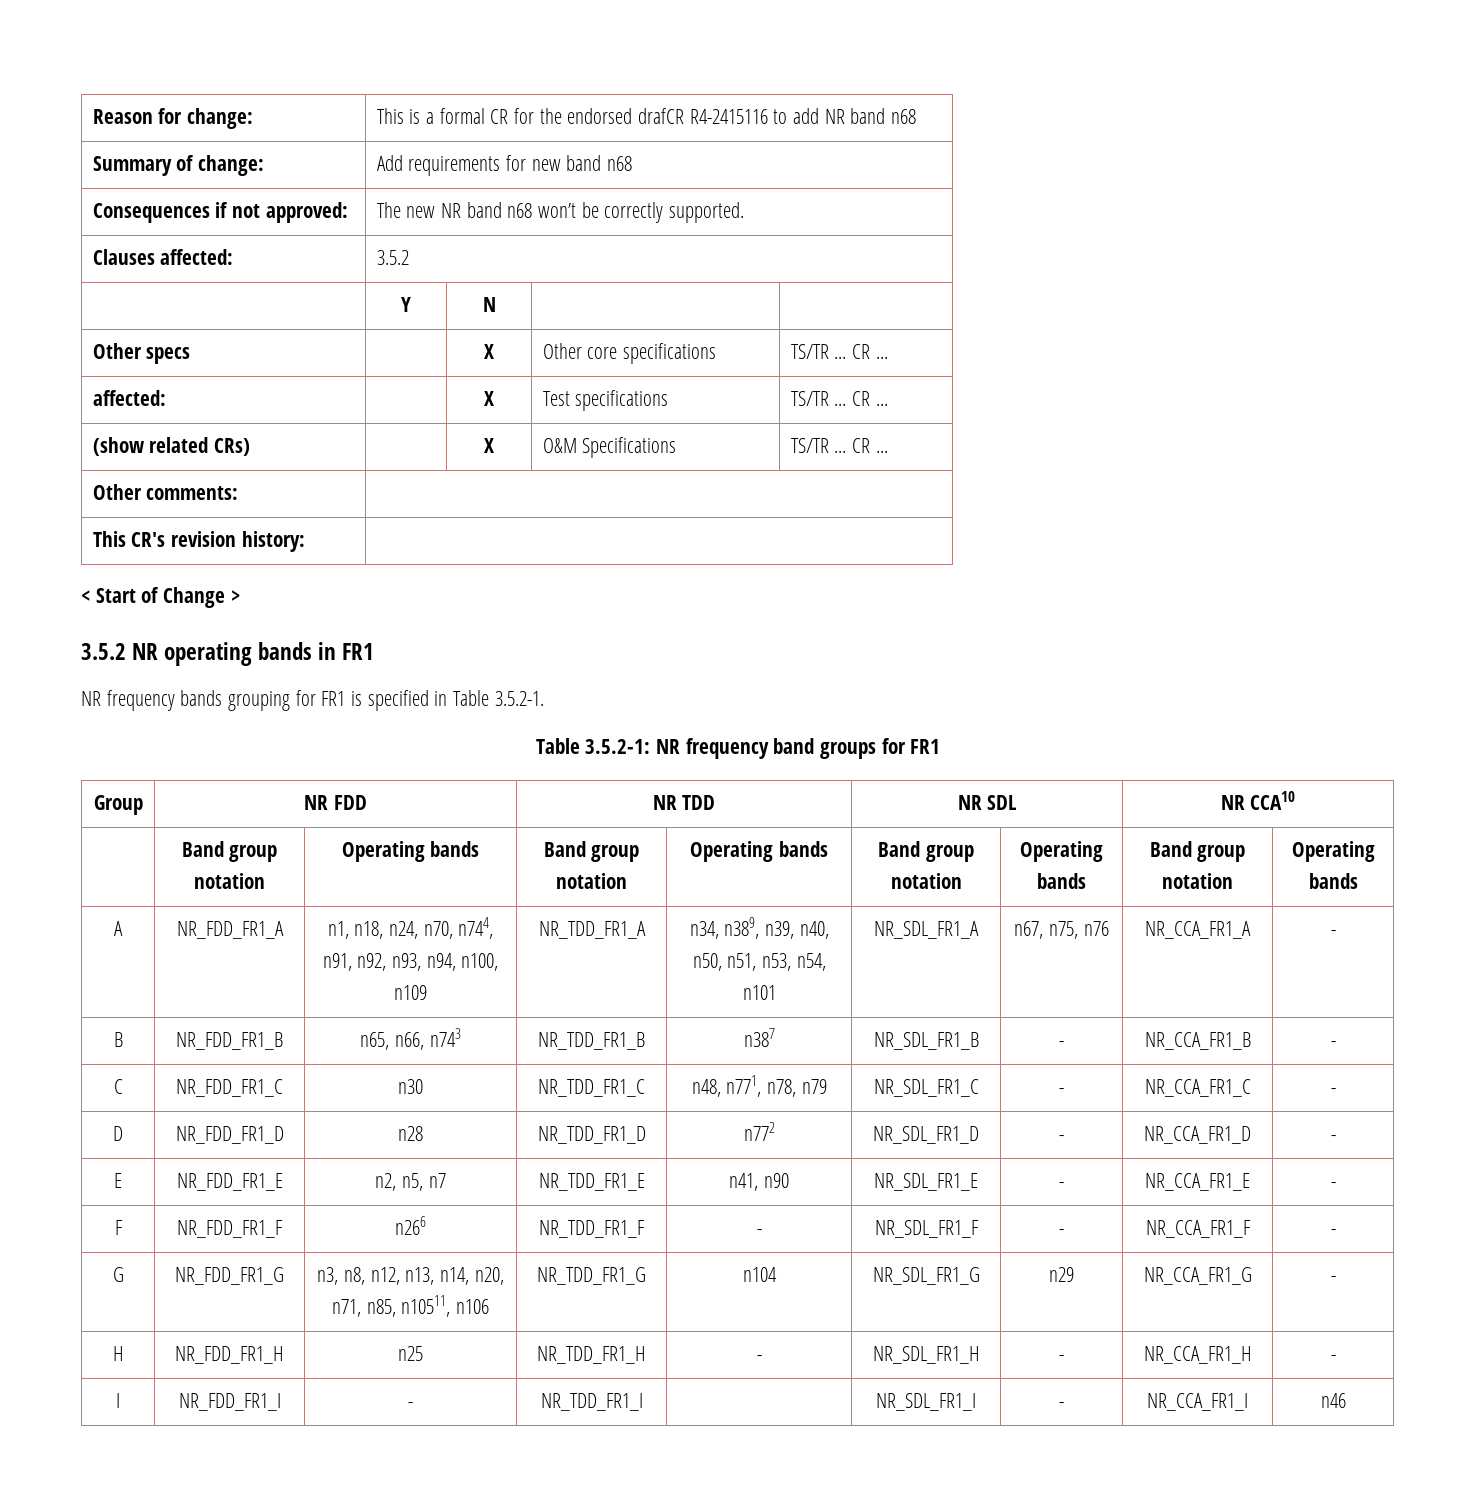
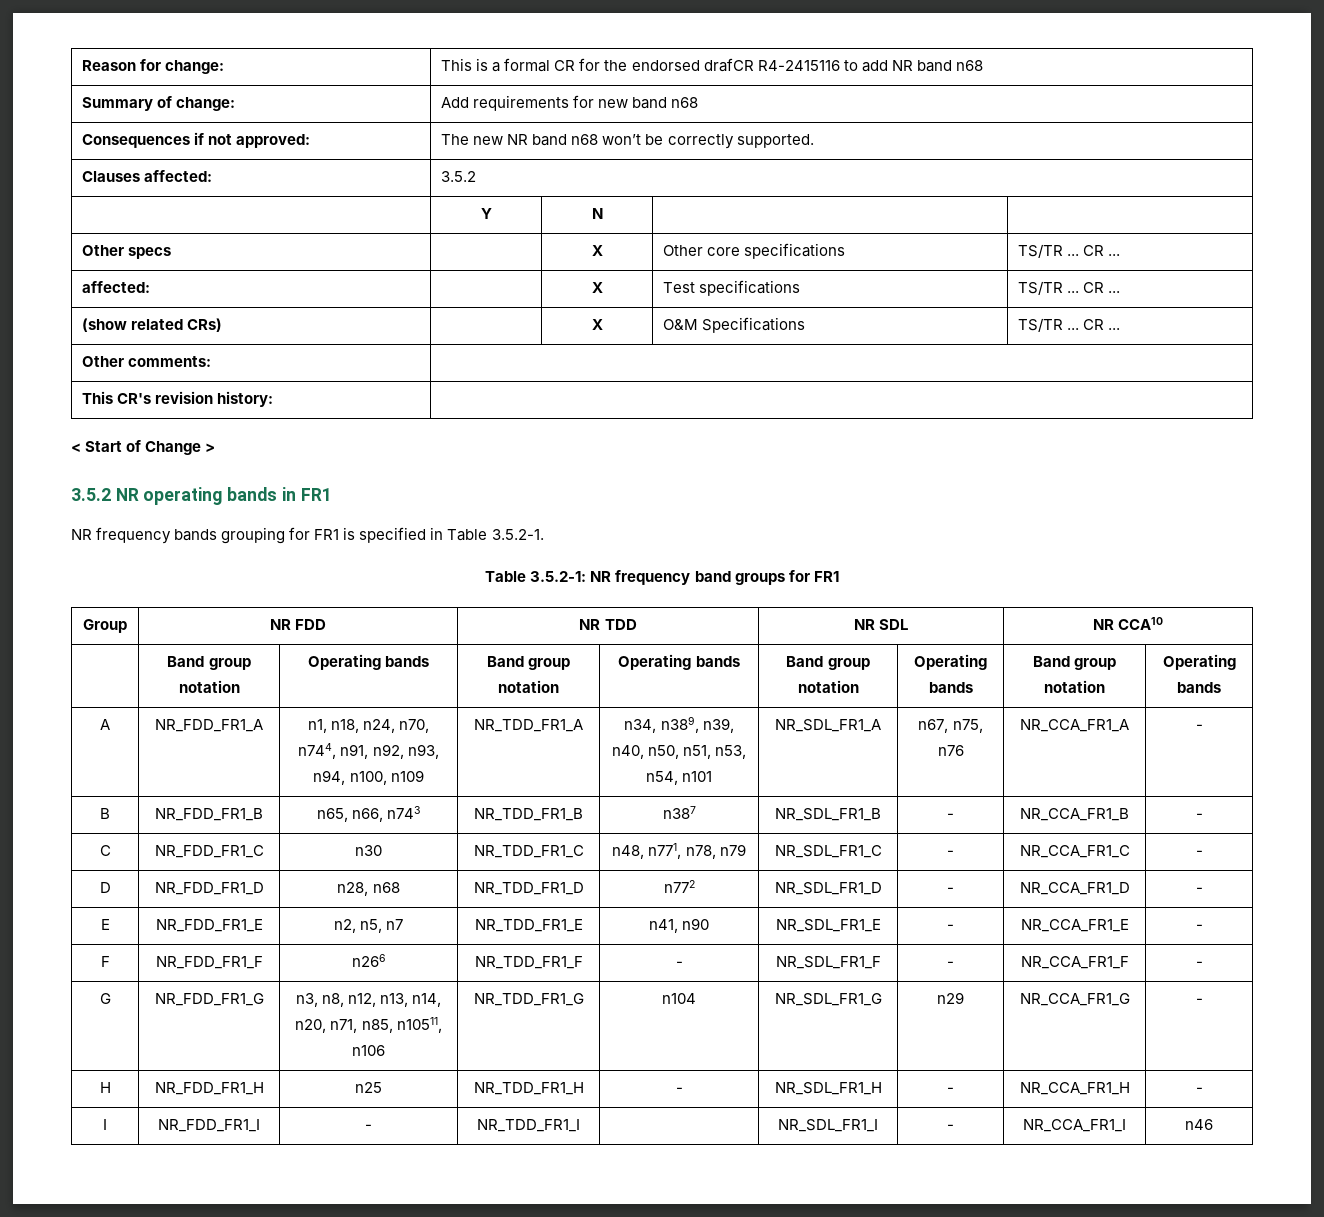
- D | NR_FDD_FR1_D | n28 | NR_TDD_FR1_D | n772 | NR_SDL_FR1_D | - | NR_CCA_FR1_D | -
+ D | NR_FDD_FR1_D | n28, n68 | NR_TDD_FR1_D | n772 | NR_SDL_FR1_D | - | NR_CCA_FR1_D | -

